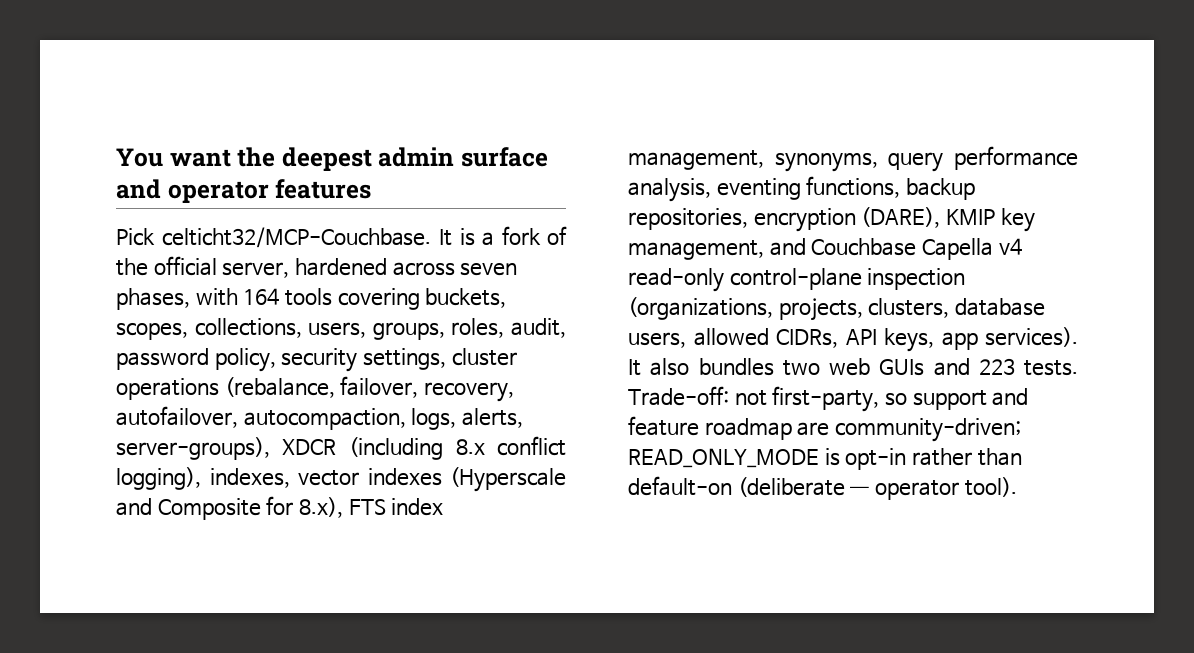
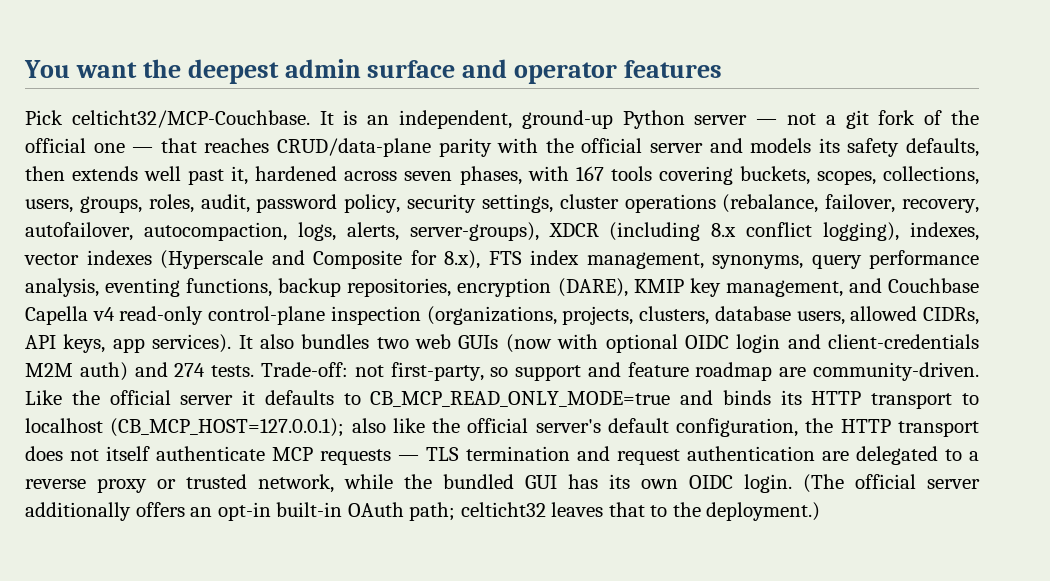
- It is a fork of the official server, hardened across seven phases, with 164 tools covering buckets, scopes, collections, users, groups, roles, audit, password policy, security settings, cluster operations (rebalance, failover, recovery, autofailover, autocompaction, logs, alerts, server-groups), XDCR (including 8.x conflict logging), indexes, vector indexes (Hyperscale and Composite for 8.x), FTS index management, synonyms, query performance analysis, eventing functions, backup repositories, encryption (DARE), KMIP key management, and Couchbase Capella v4 read-only control-plane inspection (organizations, projects, clusters, database users, allowed CIDRs, API keys, app services).
+ It is an independent, ground-up Python server — not a git fork of the official one — that reaches CRUD/data-plane parity with the official server and models its safety defaults, then extends well past it, hardened across seven phases, with 167 tools covering buckets, scopes, collections, users, groups, roles, audit, password policy, security settings, cluster operations (rebalance, failover, recovery, autofailover, autocompaction, logs, alerts, server-groups), XDCR (including 8.x conflict logging), indexes, vector indexes (Hyperscale and Composite for 8.x), FTS index management, synonyms, query performance analysis, eventing functions, backup repositories, encryption (DARE), KMIP key management, and Couchbase Capella v4 read-only control-plane inspection (organizations, projects, clusters, database users, allowed CIDRs, API keys, app services).
- It also bundles two web GUIs and 223 tests.
+ It also bundles two web GUIs (now with optional OIDC login and client-credentials M2M auth) and 274 tests.
- Trade-off: not first-party, so support and feature roadmap are community-driven; READ_ONLY_MODE is opt-in rather than default-on (deliberate — operator tool).
+ Trade-off: not first-party, so support and feature roadmap are community-driven. Like the official server it defaults to CB_MCP_READ_ONLY_MODE=true and binds its HTTP transport to localhost (CB_MCP_HOST=127.0.0.1); also like the official server's default configuration, the HTTP transport does not itself authenticate MCP requests — TLS termination and request authentication are delegated to a reverse proxy or trusted network, while the bundled GUI has its own OIDC login. (The official server additionally offers an opt-in built-in OAuth path; celticht32 leaves that to the deployment.)

